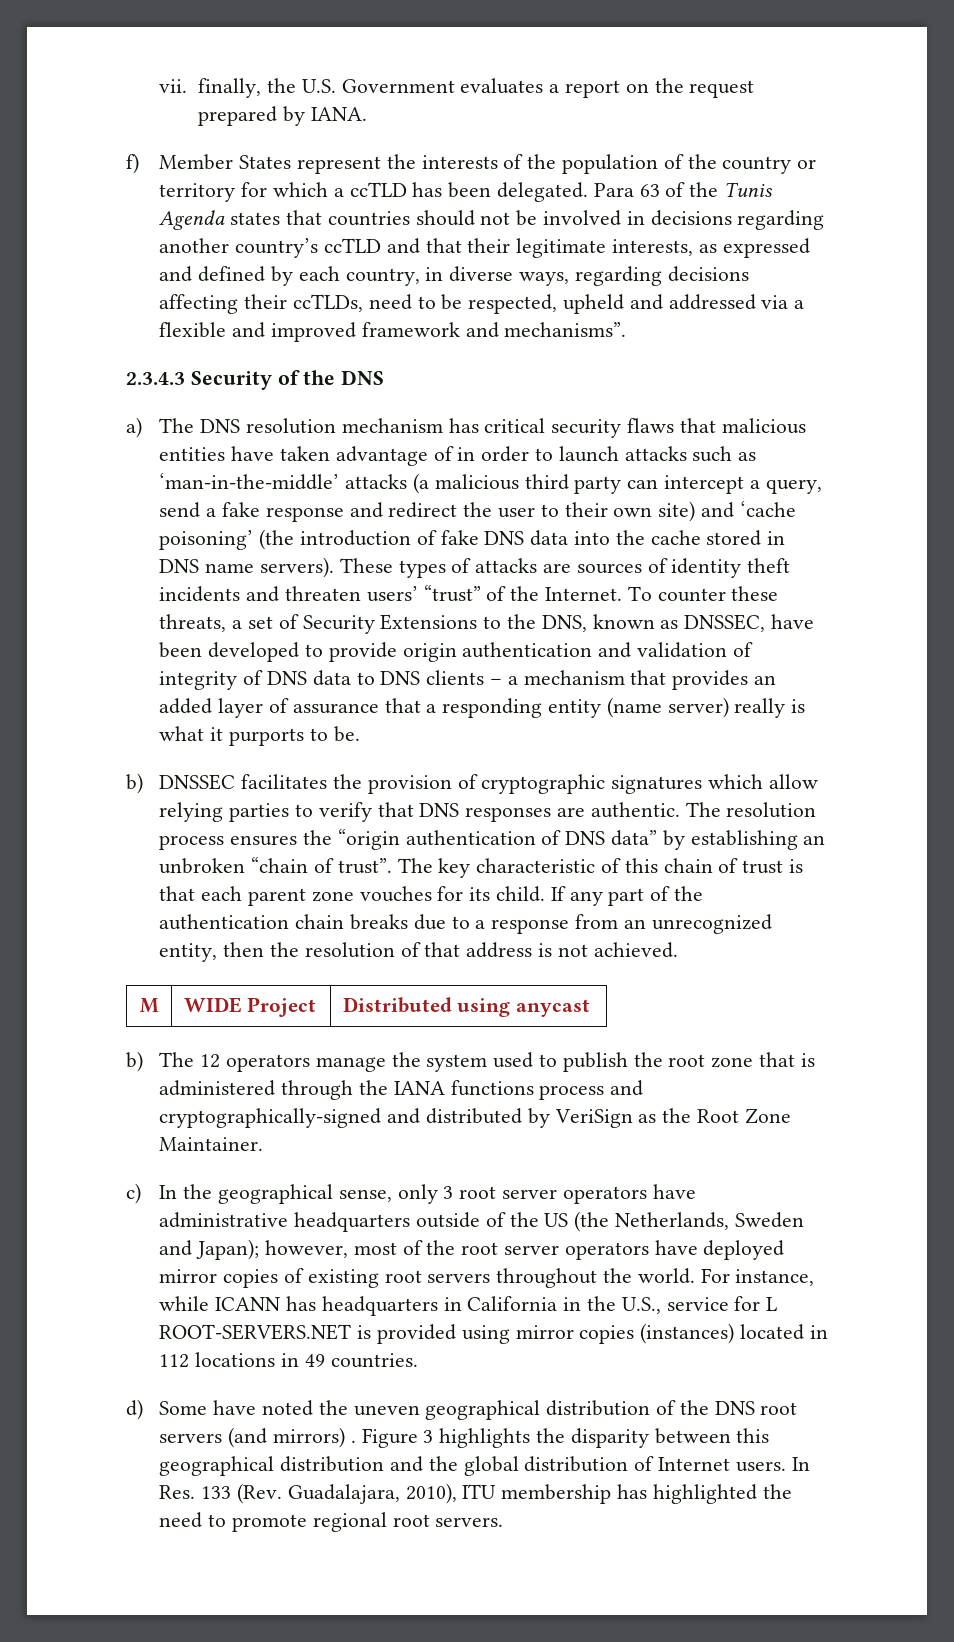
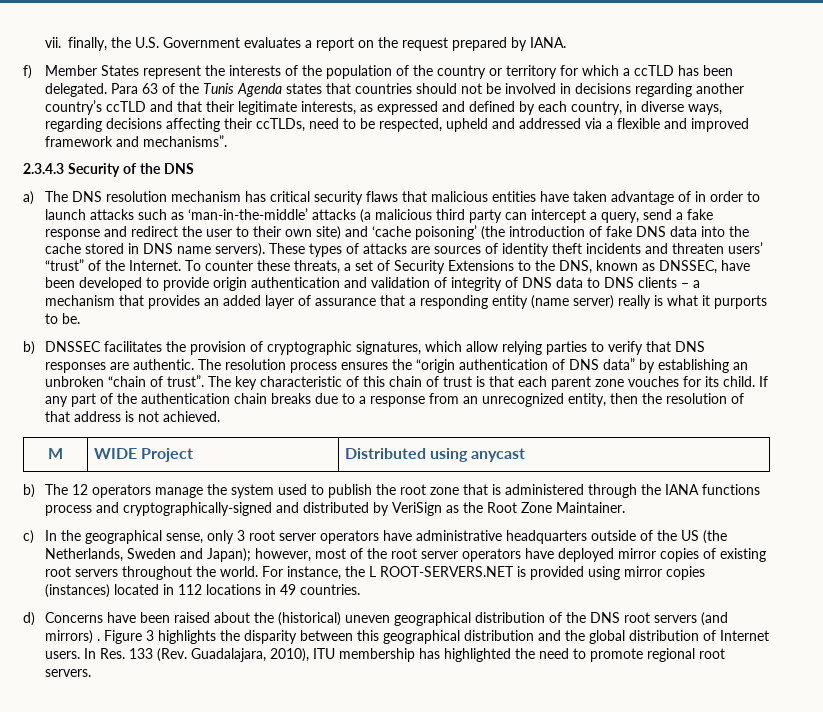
- b) DNSSEC facilitates the provision of cryptographic signatures which allow relying parties to verify that DNS responses are authentic.
+ b) DNSSEC facilitates the provision of cryptographic signatures, which allow relying parties to verify that DNS responses are authentic.
- For instance, while ICANN has headquarters in California in the U.S., service for L ROOT-SERVERS.NET is provided using mirror copies (instances) located in 112 locations in 49 countries.
+ For instance, the L ROOT-SERVERS.NET is provided using mirror copies (instances) located in 112 locations in 49 countries.
- d) Some have noted the uneven geographical distribution of the DNS root servers (and mirrors) .
+ d) Concerns have been raised about the (historical) uneven geographical distribution of the DNS root servers (and mirrors) .

